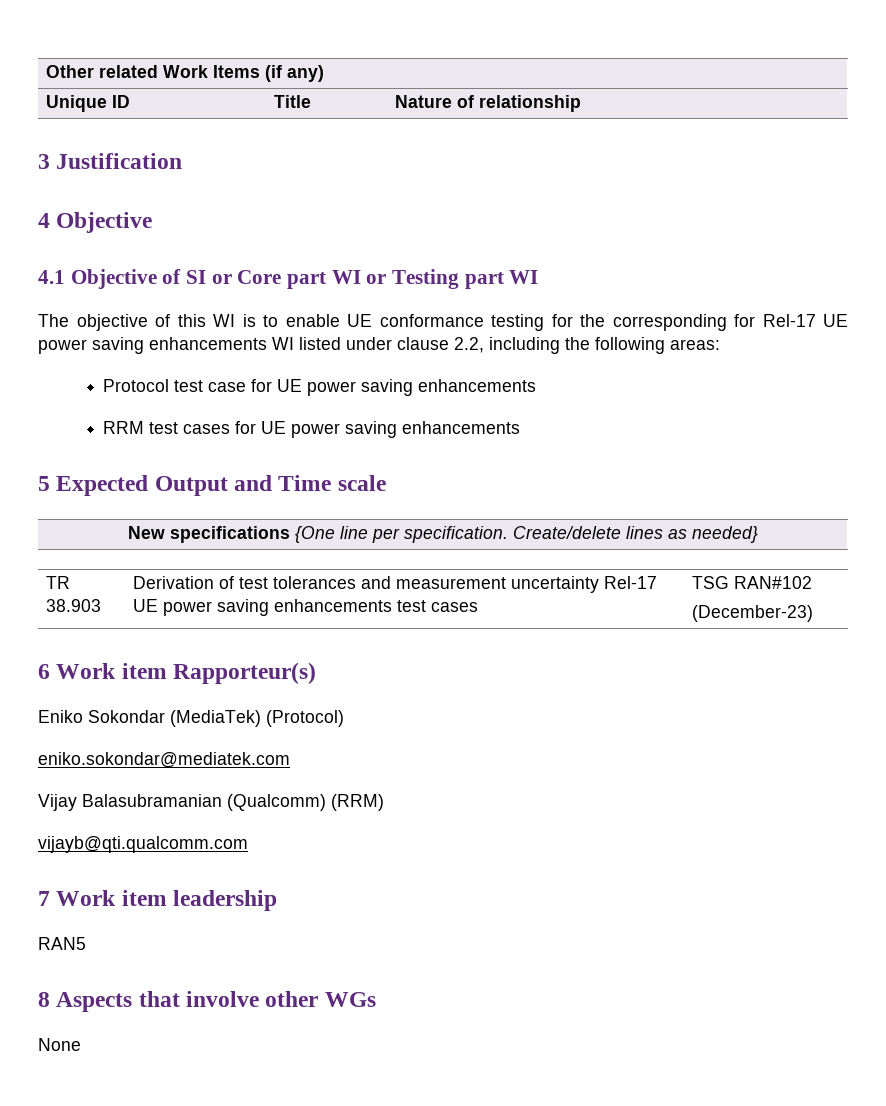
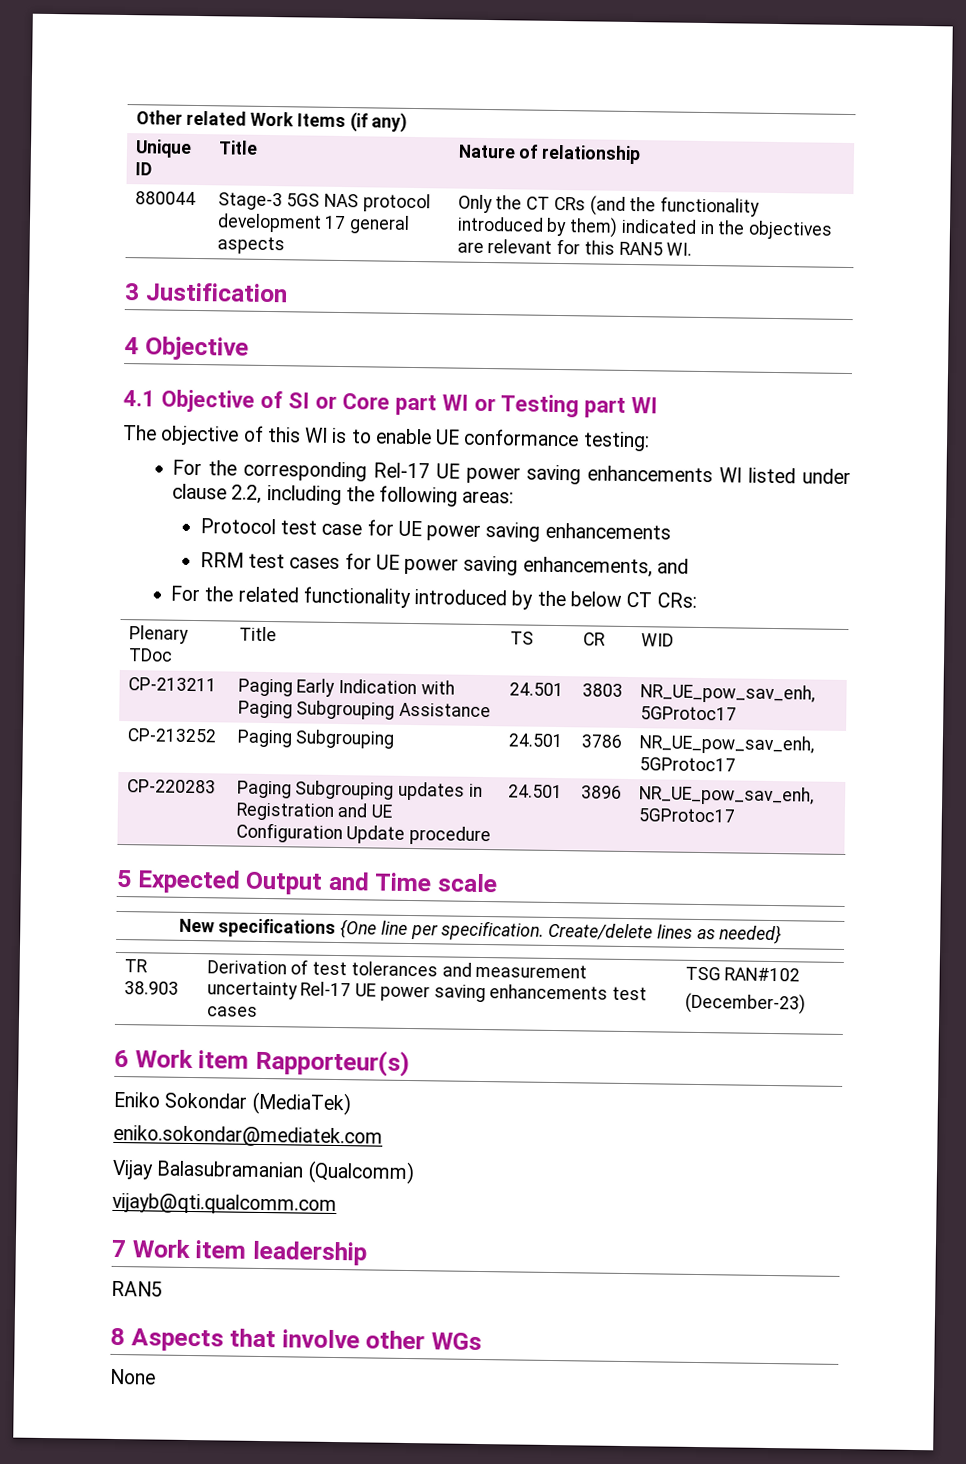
+ 880044 | Stage-3 5GS NAS protocol development 17 general aspects | Only the CT CRs (and the functionality introduced by them) indicated in the objectives are relevant for this RAN5 WI.
- The objective of this WI is to enable UE conformance testing for the corresponding for Rel-17 UE power saving enhancements WI listed under clause 2.2, including the following areas:
+ The objective of this WI is to enable UE conformance testing:
+ For the corresponding Rel-17 UE power saving enhancements WI listed under clause 2.2, including the following areas:
- RRM test cases for UE power saving enhancements
+ RRM test cases for UE power saving enhancements, and
+ For the related functionality introduced by the below CT CRs:
+ Plenary TDoc | Title | TS | CR | WID
+ CP-213211 | Paging Early Indication with Paging Subgrouping Assistance | 24.501 | 3803 | NR_UE_pow_sav_enh, 5GProtoc17
+ CP-213252 | Paging Subgrouping | 24.501 | 3786 | NR_UE_pow_sav_enh, 5GProtoc17
+ CP-220283 | Paging Subgrouping updates in Registration and UE Configuration Update procedure | 24.501 | 3896 | NR_UE_pow_sav_enh, 5GProtoc17
- Eniko Sokondar (MediaTek) (Protocol)
+ Eniko Sokondar (MediaTek)
- Vijay Balasubramanian (Qualcomm) (RRM)
+ Vijay Balasubramanian (Qualcomm)

